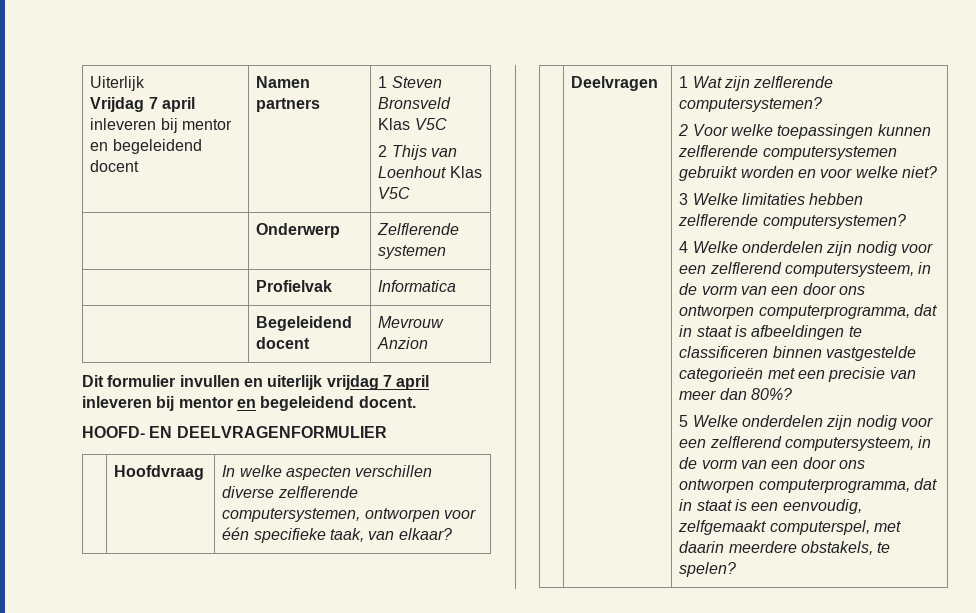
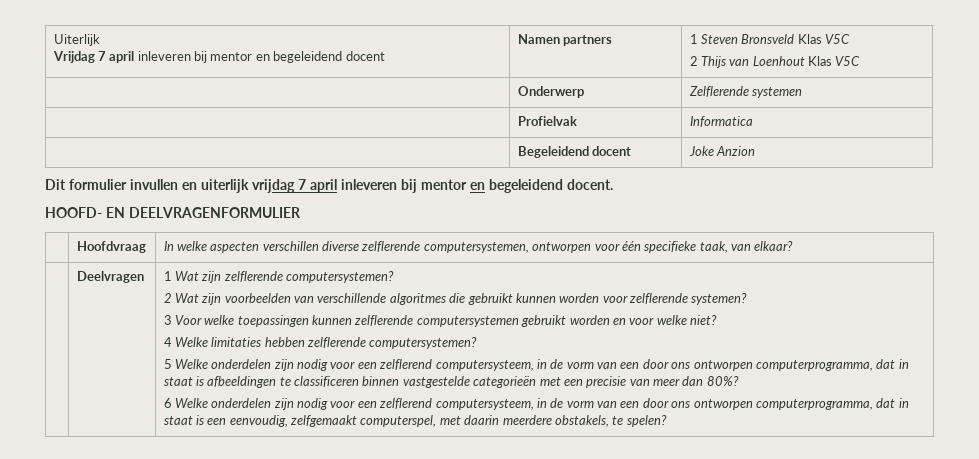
- | Begeleidend docent | Mevrouw Anzion
+ | Begeleidend docent | Joke Anzion
- 2 Voor welke toepassingen kunnen zelflerende computersystemen gebruikt worden en voor welke niet?
+ 2 Wat zijn voorbeelden van verschillende algoritmes die gebruikt kunnen worden voor zelflerende systemen?
+ 3 Voor welke toepassingen kunnen zelflerende computersystemen gebruikt worden en voor welke niet?
- 3 Welke limitaties hebben zelflerende computersystemen?
+ 4 Welke limitaties hebben zelflerende computersystemen?
- 4 Welke onderdelen zijn nodig voor een zelflerend computersysteem, in de vorm van een door ons ontworpen computerprogramma, dat in staat is afbeeldingen te classificeren binnen vastgestelde categorieën met een precisie van meer dan 80%?
+ 5 Welke onderdelen zijn nodig voor een zelflerend computersysteem, in de vorm van een door ons ontworpen computerprogramma, dat in staat is afbeeldingen te classificeren binnen vastgestelde categorieën met een precisie van meer dan 80%?
- 5 Welke onderdelen zijn nodig voor een zelflerend computersysteem, in de vorm van een door ons ontworpen computerprogramma, dat in staat is een eenvoudig, zelfgemaakt computerspel, met daarin meerdere obstakels, te spelen?
+ 6 Welke onderdelen zijn nodig voor een zelflerend computersysteem, in de vorm van een door ons ontworpen computerprogramma, dat in staat is een eenvoudig, zelfgemaakt computerspel, met daarin meerdere obstakels, te spelen?

